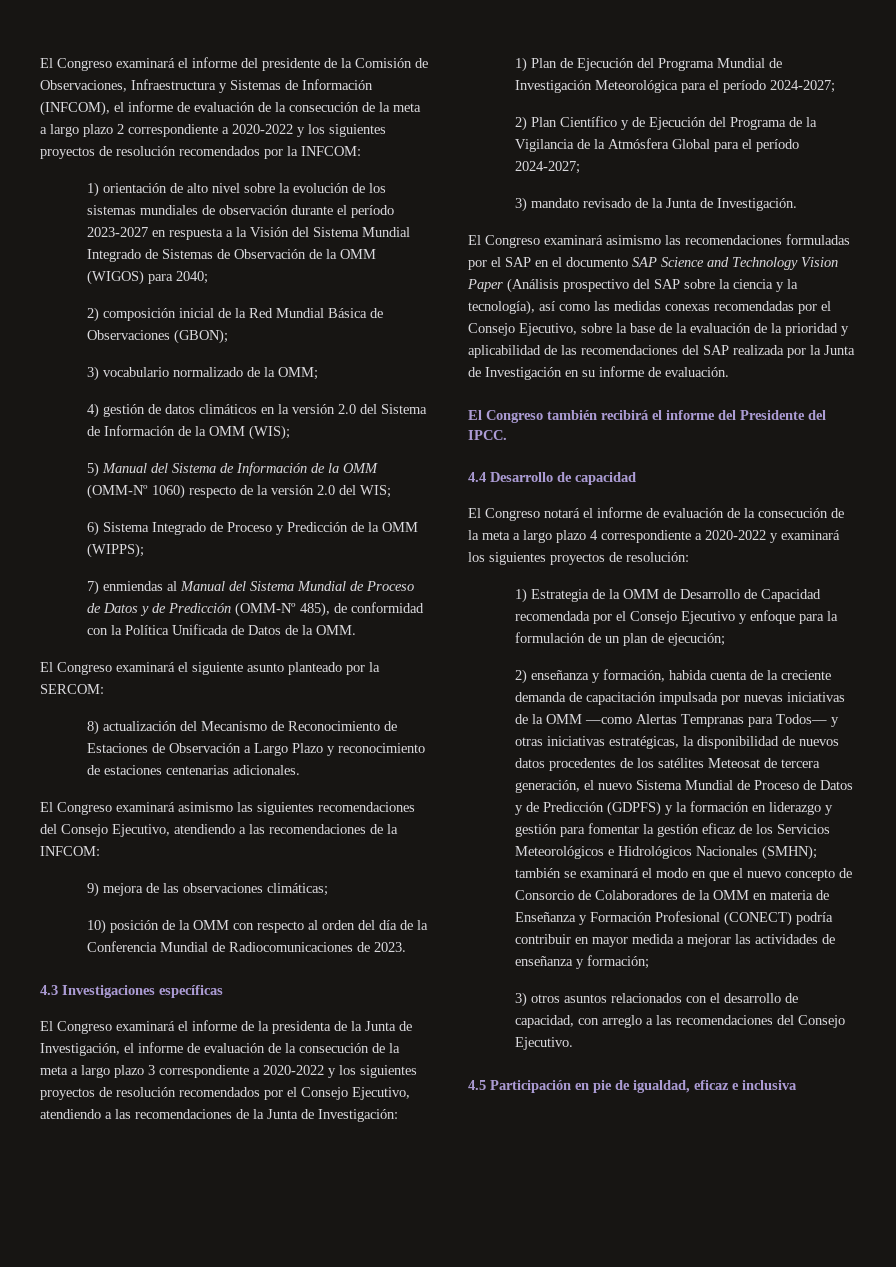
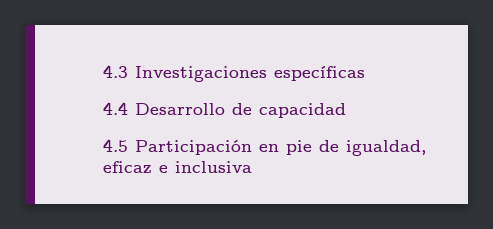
- El Congreso examinará el informe del presidente de la Comisión de Observaciones, Infraestructura y Sistemas de Información (INFCOM), el informe de evaluación de la consecución de la meta a largo plazo 2 correspondiente a 2020-2022 y los siguientes proyectos de resolución recomendados por la INFCOM:
- 1) orientación de alto nivel sobre la evolución de los sistemas mundiales de observación durante el período 2023-2027 en respuesta a la Visión del Sistema Mundial Integrado de Sistemas de Observación de la OMM (WIGOS) para 2040;
- 2) composición inicial de la Red Mundial Básica de Observaciones (GBON);
- 3) vocabulario normalizado de la OMM;
- 4) gestión de datos climáticos en la versión 2.0 del Sistema de Información de la OMM (WIS);
- 5) Manual del Sistema de Información de la OMM (OMM-Nº 1060) respecto de la versión 2.0 del WIS;
- 6) Sistema Integrado de Proceso y Predicción de la OMM (WIPPS);
- 7) enmiendas al Manual del Sistema Mundial de Proceso de Datos y de Predicción (OMM-Nº 485), de conformidad con la Política Unificada de Datos de la OMM.
- El Congreso examinará el siguiente asunto planteado por la SERCOM:
- 8) actualización del Mecanismo de Reconocimiento de Estaciones de Observación a Largo Plazo y reconocimiento de estaciones centenarias adicionales.
- El Congreso examinará asimismo las siguientes recomendaciones del Consejo Ejecutivo, atendiendo a las recomendaciones de la INFCOM:
- 9) mejora de las observaciones climáticas;
- 10) posición de la OMM con respecto al orden del día de la Conferencia Mundial de Radiocomunicaciones de 2023.
  4.3 Investigaciones específicas
- El Congreso examinará el informe de la presidenta de la Junta de Investigación, el informe de evaluación de la consecución de la meta a largo plazo 3 correspondiente a 2020-2022 y los siguientes proyectos de resolución recomendados por el Consejo Ejecutivo, atendiendo a las recomendaciones de la Junta de Investigación:
- 1) Plan de Ejecución del Programa Mundial de Investigación Meteorológica para el período 2024-2027;
- 2) Plan Científico y de Ejecución del Programa de la Vigilancia de la Atmósfera Global para el período 2024-2027;
- 3) mandato revisado de la Junta de Investigación.
- El Congreso examinará asimismo las recomendaciones formuladas por el SAP en el documento SAP Science and Technology Vision Paper (Análisis prospectivo del SAP sobre la ciencia y la tecnología), así como las medidas conexas recomendadas por el Consejo Ejecutivo, sobre la base de la evaluación de la prioridad y aplicabilidad de las recomendaciones del SAP realizada por la Junta de Investigación en su informe de evaluación.
- El Congreso también recibirá el informe del Presidente del IPCC.
  4.4 Desarrollo de capacidad
- El Congreso notará el informe de evaluación de la consecución de la meta a largo plazo 4 correspondiente a 2020-2022 y examinará los siguientes proyectos de resolución:
- 1) Estrategia de la OMM de Desarrollo de Capacidad recomendada por el Consejo Ejecutivo y enfoque para la formulación de un plan de ejecución;
- 2) enseñanza y formación, habida cuenta de la creciente demanda de capacitación impulsada por nuevas iniciativas de la OMM —como Alertas Tempranas para Todos— y otras iniciativas estratégicas, la disponibilidad de nuevos datos procedentes de los satélites Meteosat de tercera generación, el nuevo Sistema Mundial de Proceso de Datos y de Predicción (GDPFS) y la formación en liderazgo y gestión para fomentar la gestión eficaz de los Servicios Meteorológicos e Hidrológicos Nacionales (SMHN); también se examinará el modo en que el nuevo concepto de Consorcio de Colaboradores de la OMM en materia de Enseñanza y Formación Profesional (CONECT) podría contribuir en mayor medida a mejorar las actividades de enseñanza y formación;
- 3) otros asuntos relacionados con el desarrollo de capacidad, con arreglo a las recomendaciones del Consejo Ejecutivo.

